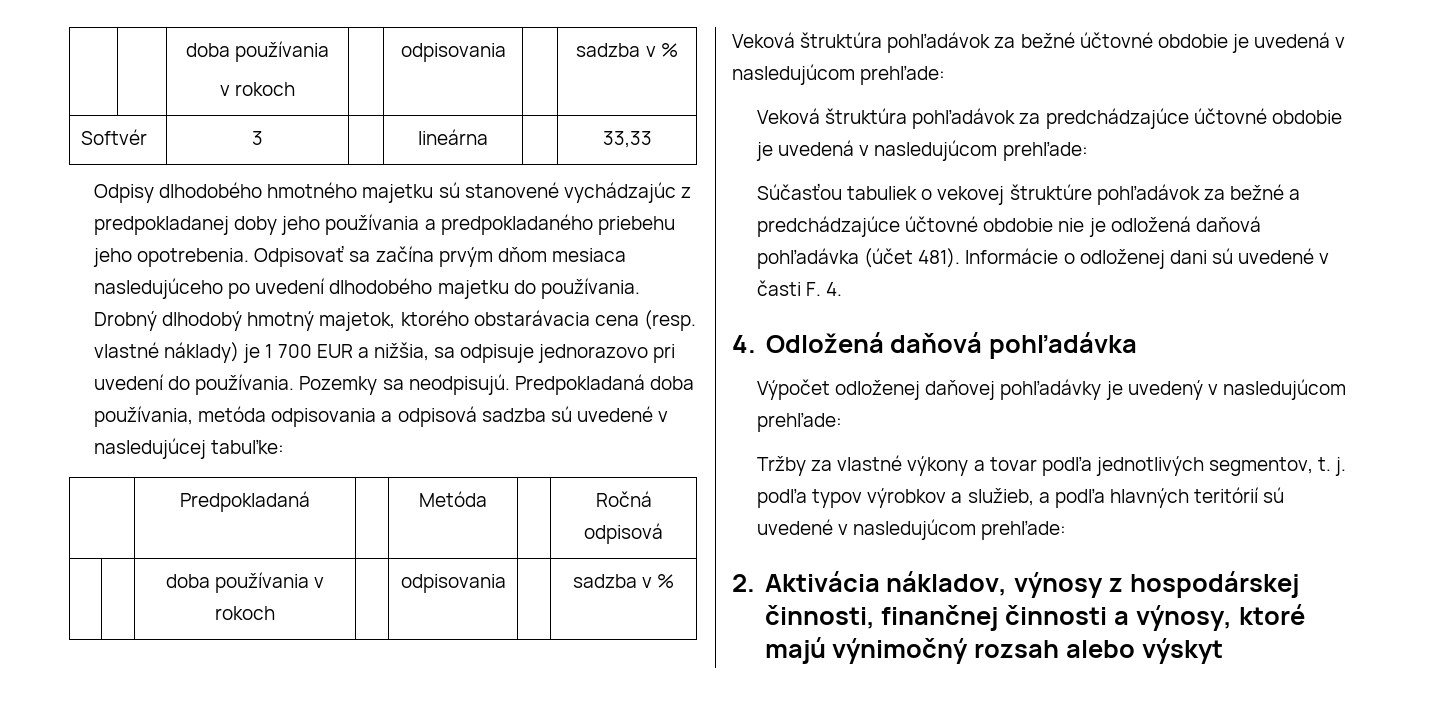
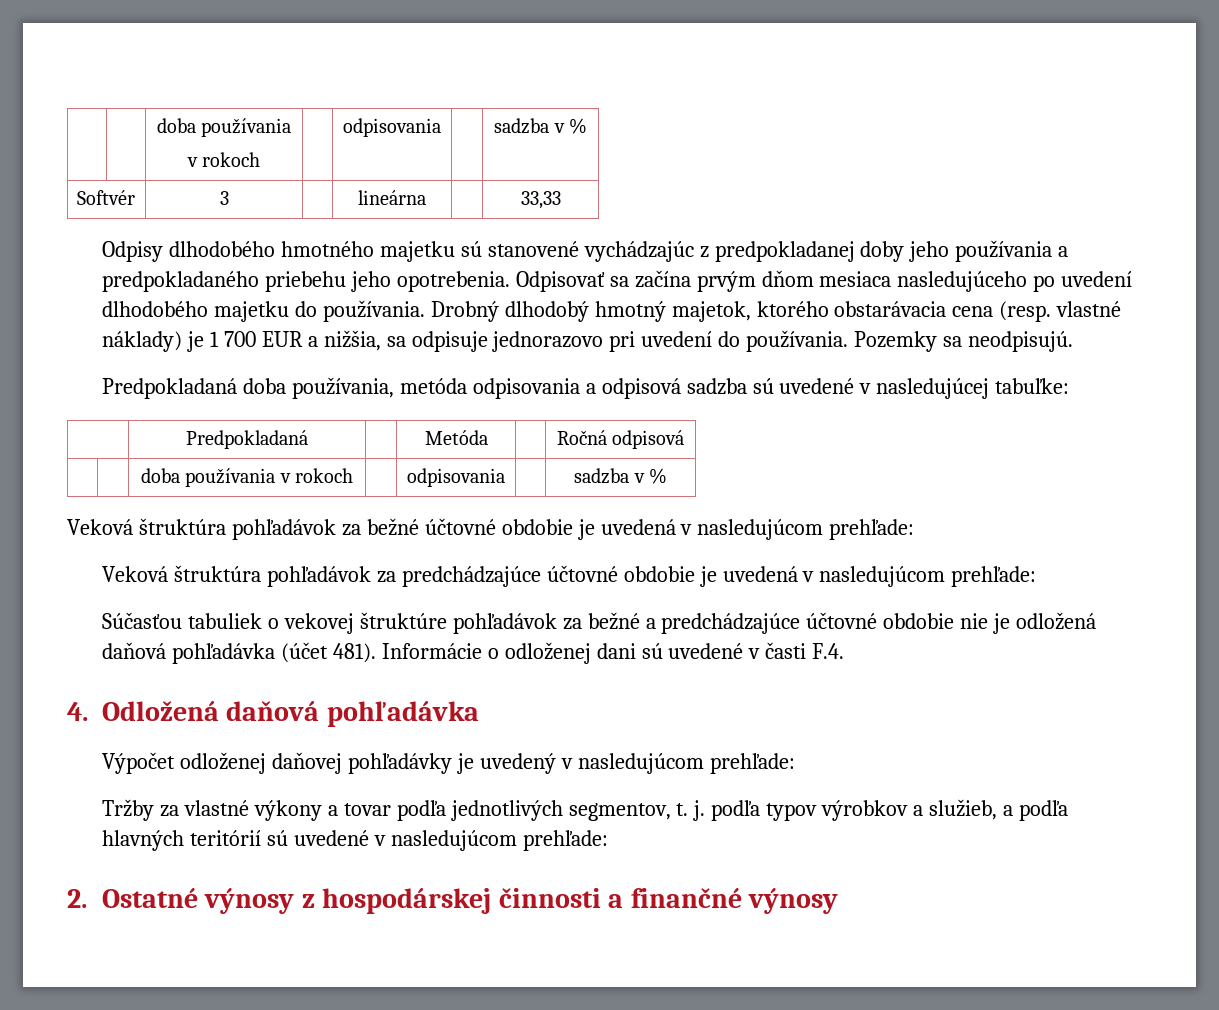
- Pozemky sa neodpisujú. Predpokladaná doba používania, metóda odpisovania a odpisová sadzba sú uvedené v nasledujúcej tabuľke:
+ Pozemky sa neodpisujú.
+ Predpokladaná doba používania, metóda odpisovania a odpisová sadzba sú uvedené v nasledujúcej tabuľke:
- Informácie o odloženej dani sú uvedené v časti F. 4.
+ Informácie o odloženej dani sú uvedené v časti F.4.
- 2. Aktivácia nákladov, výnosy z hospodárskej činnosti, finančnej činnosti a výnosy, ktoré majú výnimočný rozsah alebo výskyt
+ 2. Ostatné výnosy z hospodárskej činnosti a finančné výnosy

